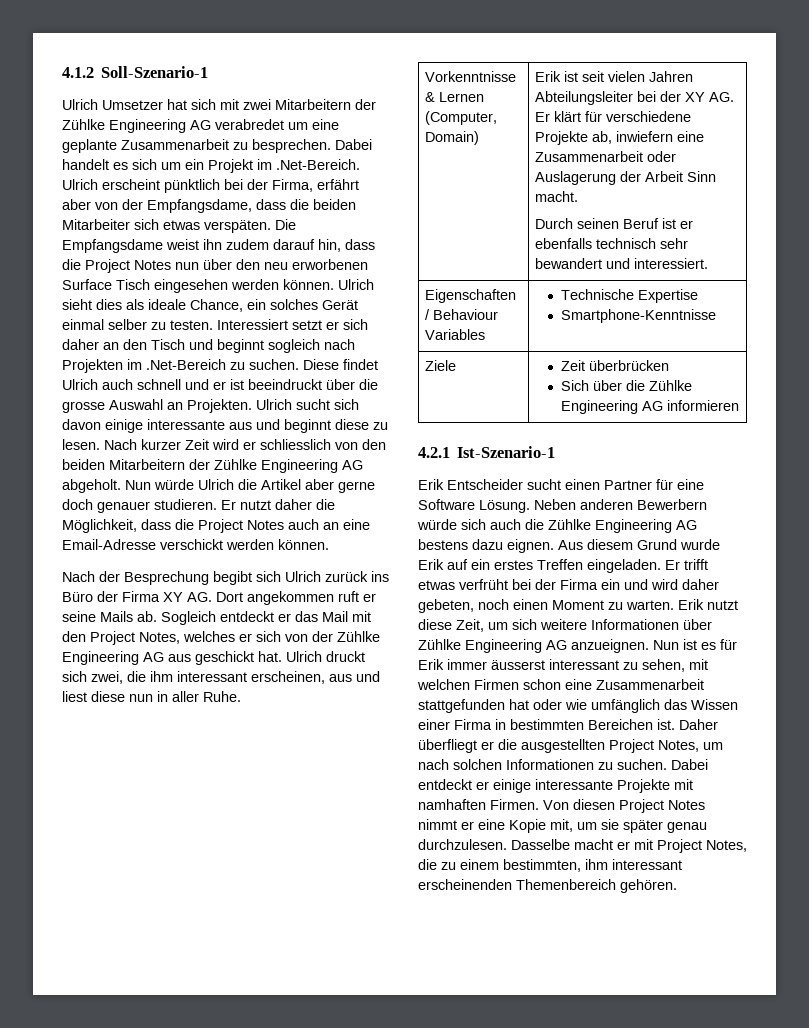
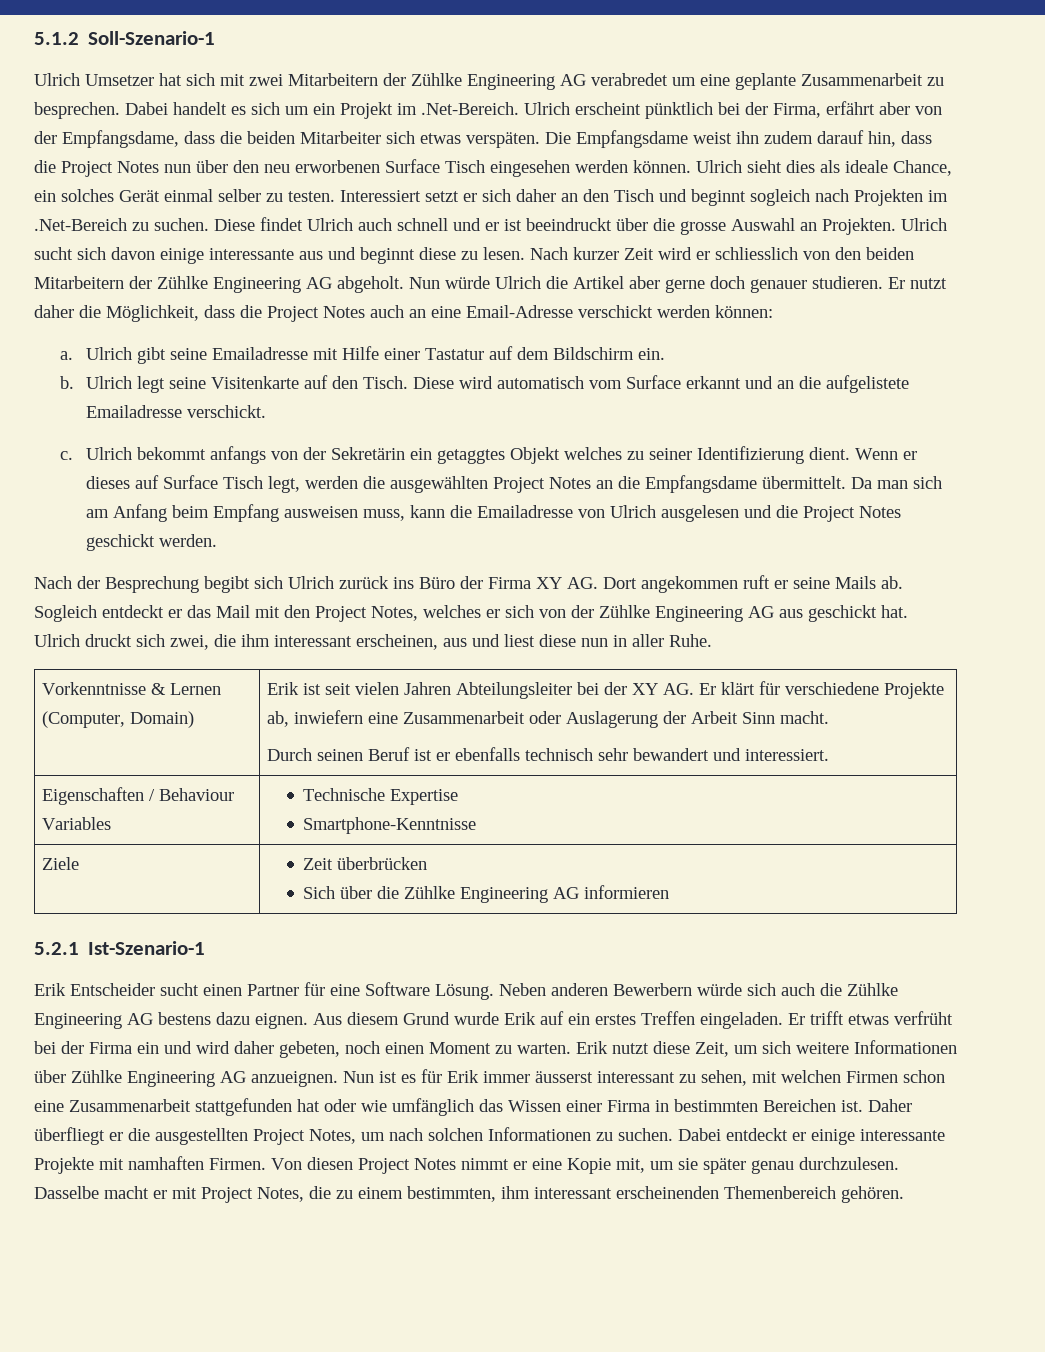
- 4.1.2 Soll-Szenario-1
+ 5.1.2 Soll-Szenario-1
- Er nutzt daher die Möglichkeit, dass die Project Notes auch an eine Email-Adresse verschickt werden können.
+ Er nutzt daher die Möglichkeit, dass die Project Notes auch an eine Email-Adresse verschickt werden können:
+ a. Ulrich gibt seine Emailadresse mit Hilfe einer Tastatur auf dem Bildschirm ein.
+ b. Ulrich legt seine Visitenkarte auf den Tisch. Diese wird automatisch vom Surface erkannt und an die aufgelistete Emailadresse verschickt.
+ c. Ulrich bekommt anfangs von der Sekretärin ein getaggtes Objekt welches zu seiner Identifizierung dient. Wenn er dieses auf Surface Tisch legt, werden die ausgewählten Project Notes an die Empfangsdame übermittelt. Da man sich am Anfang beim Empfang ausweisen muss, kann die Emailadresse von Ulrich ausgelesen und die Project Notes geschickt werden.
- 4.2.1 Ist-Szenario-1
+ 5.2.1 Ist-Szenario-1

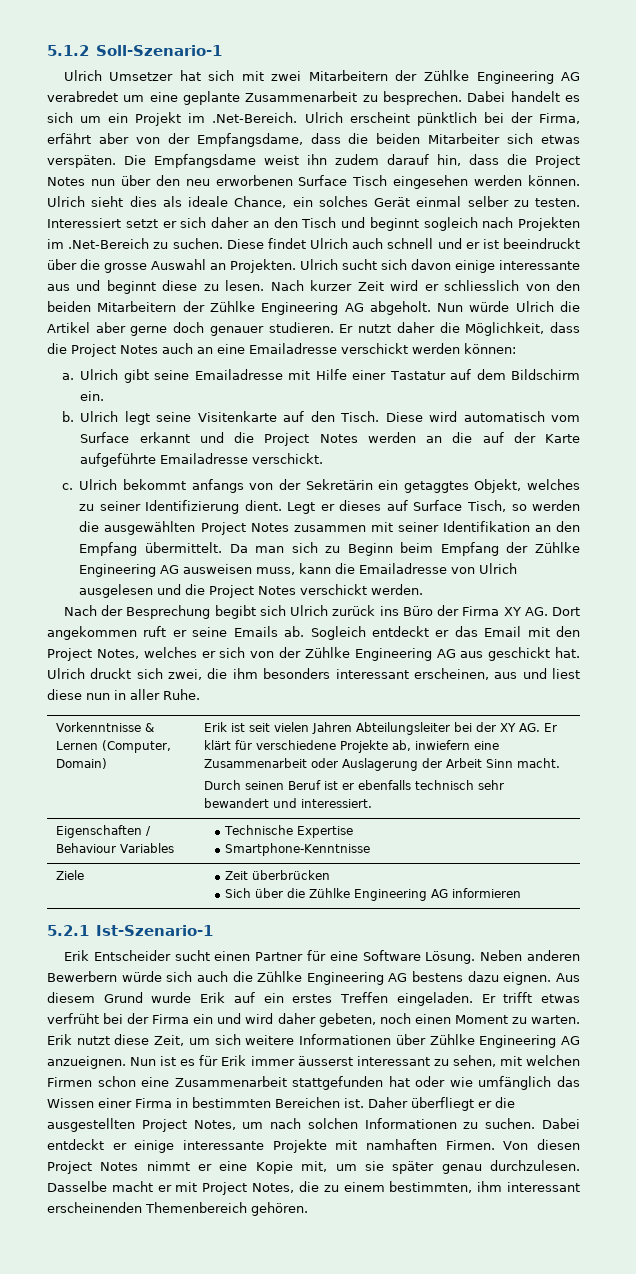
- Er nutzt daher die Möglichkeit, dass die Project Notes auch an eine Email-Adresse verschickt werden können:
+ Er nutzt daher die Möglichkeit, dass die Project Notes auch an eine Emailadresse verschickt werden können:
- Diese wird automatisch vom Surface erkannt und an die aufgelistete Emailadresse verschickt.
+ Diese wird automatisch vom Surface erkannt und die Project Notes werden an die auf der Karte aufgeführte Emailadresse verschickt.
- Ulrich bekommt anfangs von der Sekretärin ein getaggtes Objekt welches zu seiner Identifizierung dient.
+ Ulrich bekommt anfangs von der Sekretärin ein getaggtes Objekt, welches zu seiner Identifizierung dient.
- Wenn er dieses auf Surface Tisch legt, werden die ausgewählten Project Notes an die Empfangsdame übermittelt. Da man sich am Anfang beim Empfang ausweisen muss, kann die Emailadresse von Ulrich ausgelesen und die Project Notes geschickt werden.
+ Legt er dieses auf Surface Tisch, so werden die ausgewählten Project Notes zusammen mit seiner Identifikation an den Empfang übermittelt. Da man sich zu Beginn beim Empfang der Zühlke Engineering AG ausweisen muss, kann die Emailadresse von Ulrich ausgelesen und die Project Notes verschickt werden.
- Nach der Besprechung begibt sich Ulrich zurück ins Büro der Firma XY AG. Dort angekommen ruft er seine Mails ab.
+ Nach der Besprechung begibt sich Ulrich zurück ins Büro der Firma XY AG. Dort angekommen ruft er seine Emails ab.
- Sogleich entdeckt er das Mail mit den Project Notes, welches er sich von der Zühlke Engineering AG aus geschickt hat.
+ Sogleich entdeckt er das Email mit den Project Notes, welches er sich von der Zühlke Engineering AG aus geschickt hat.
- Ulrich druckt sich zwei, die ihm interessant erscheinen, aus und liest diese nun in aller Ruhe.
+ Ulrich druckt sich zwei, die ihm besonders interessant erscheinen, aus und liest diese nun in aller Ruhe.

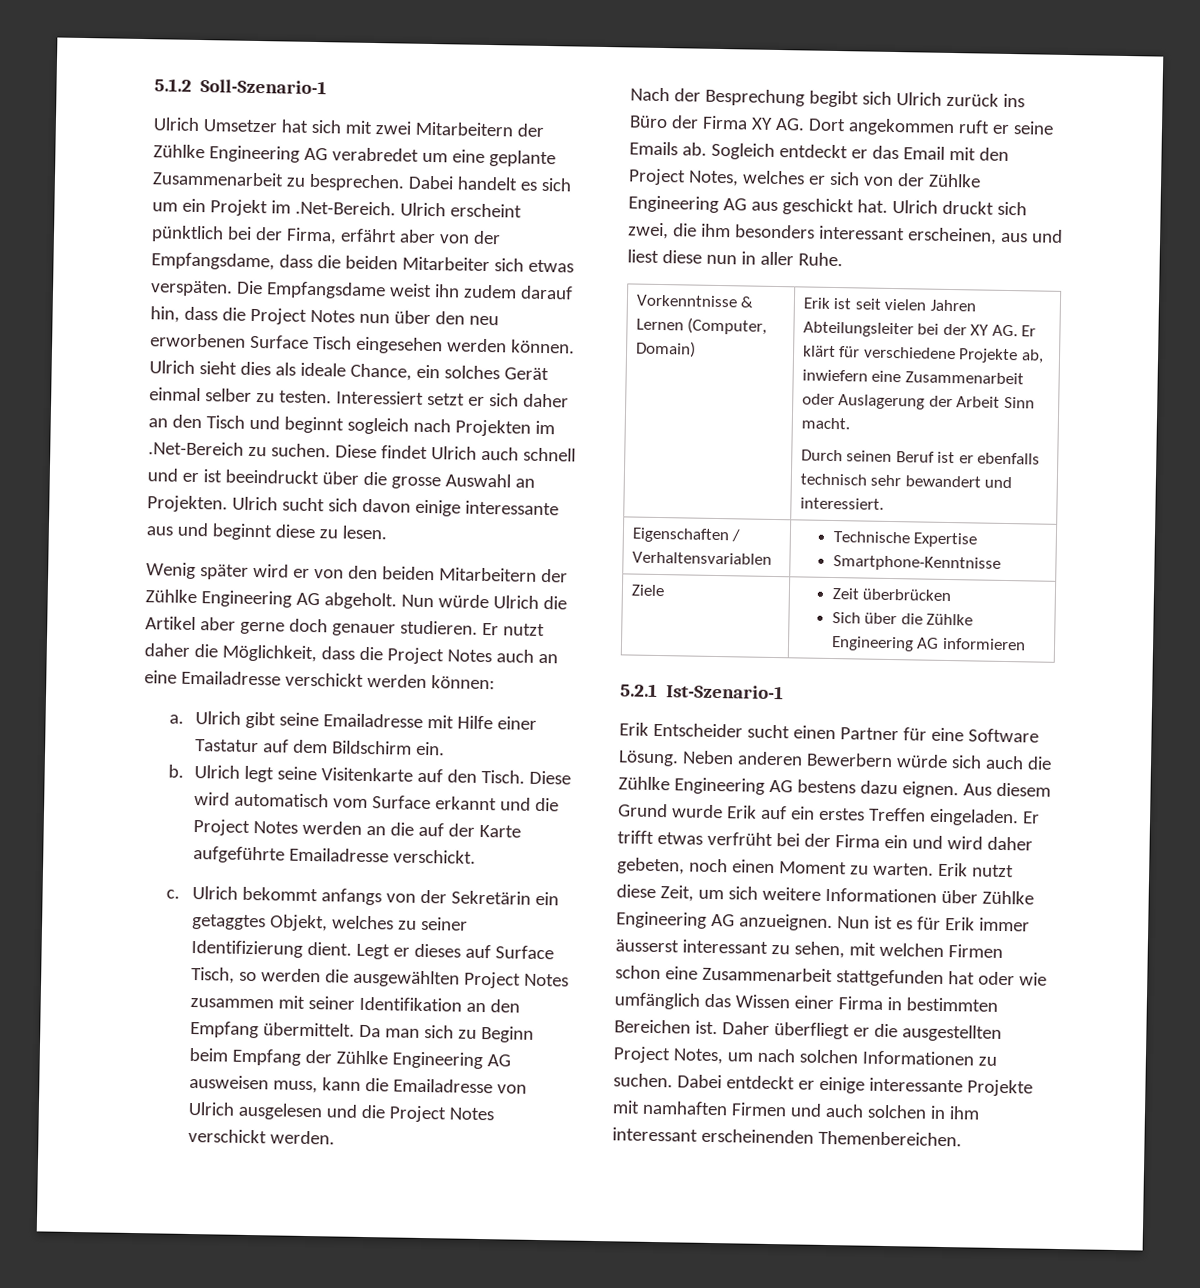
- Ulrich sucht sich davon einige interessante aus und beginnt diese zu lesen. Nach kurzer Zeit wird er schliesslich von den beiden Mitarbeitern der Zühlke Engineering AG abgeholt.
+ Ulrich sucht sich davon einige interessante aus und beginnt diese zu lesen.
+ Wenig später wird er von den beiden Mitarbeitern der Zühlke Engineering AG abgeholt.
- Eigenschaften / Behaviour Variables | Technische Expertise
+ Eigenschaften / Verhaltensvariablen | Technische Expertise
- Dabei entdeckt er einige interessante Projekte mit namhaften Firmen. Von diesen Project Notes nimmt er eine Kopie mit, um sie später genau durchzulesen. Dasselbe macht er mit Project Notes, die zu einem bestimmten, ihm interessant erscheinenden Themenbereich gehören.
+ Dabei entdeckt er einige interessante Projekte mit namhaften Firmen und auch solchen in ihm interessant erscheinenden Themenbereichen.

